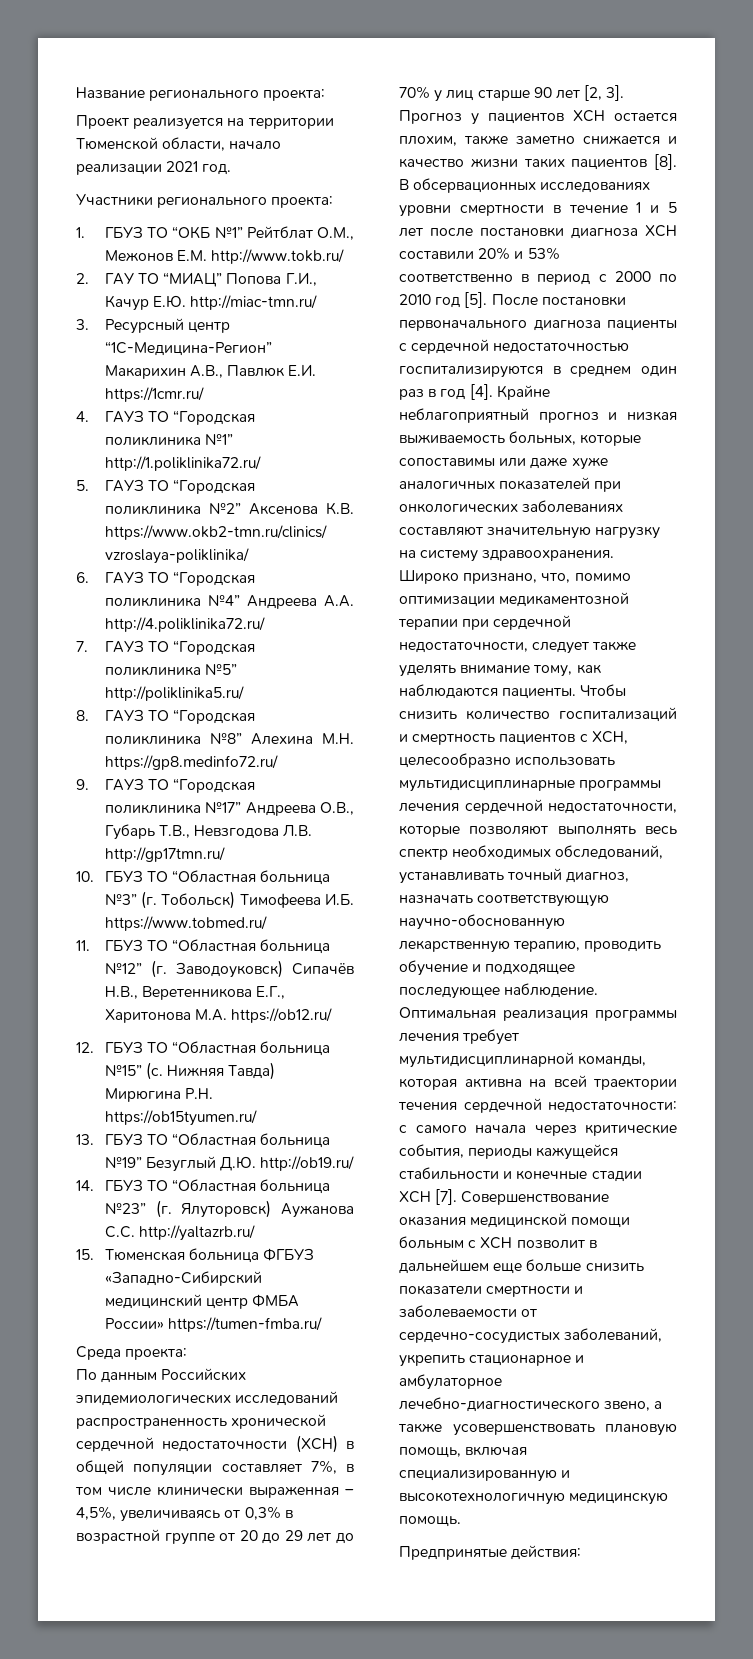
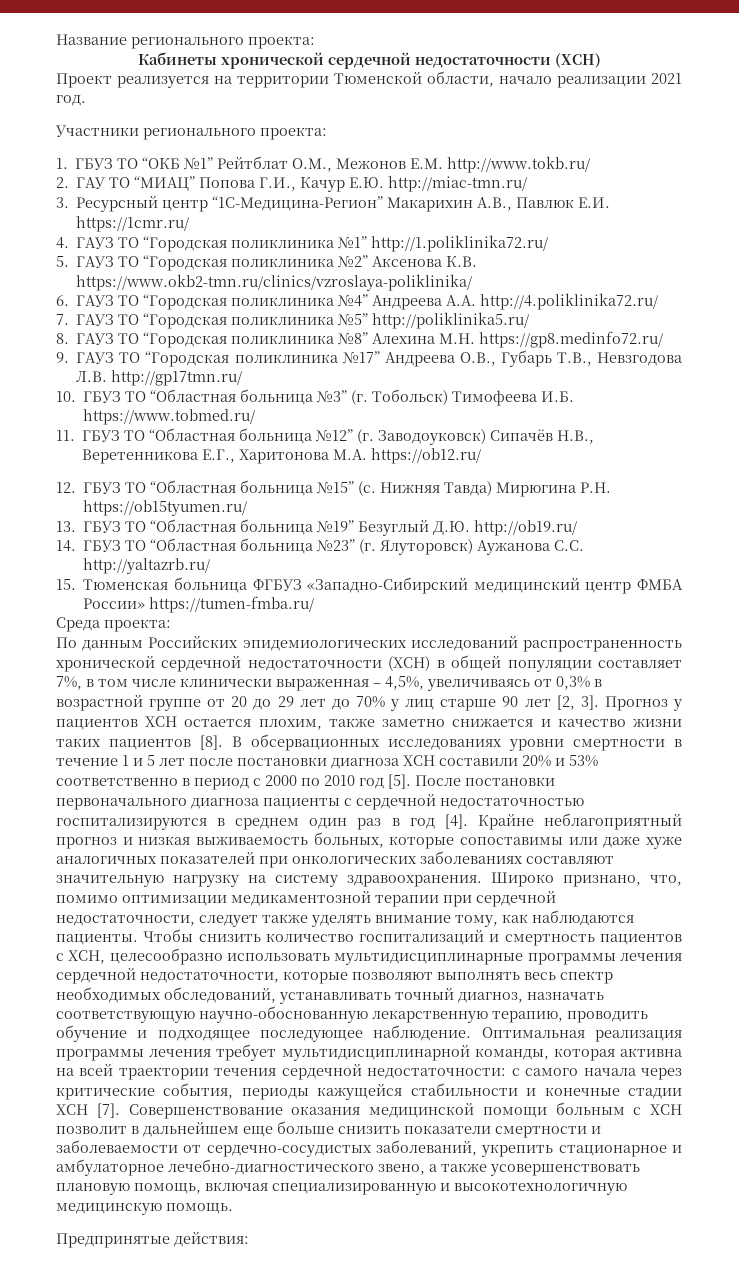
+ Кабинеты хронической сердечной недостаточности (ХСН)

